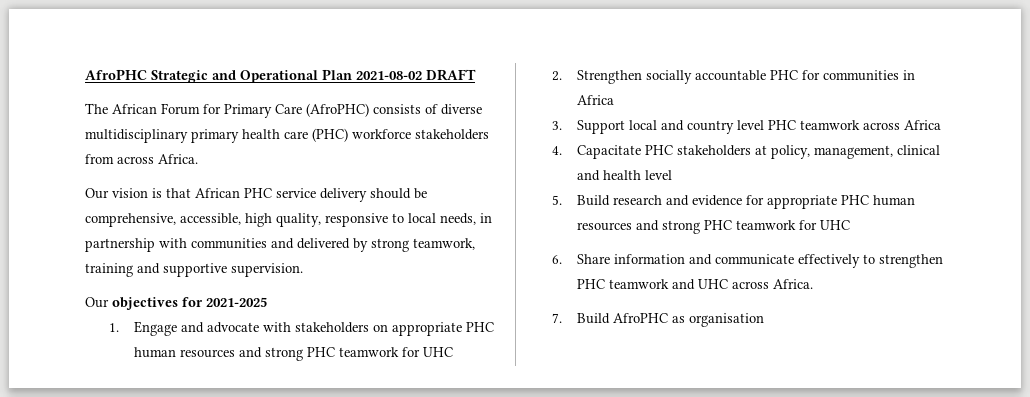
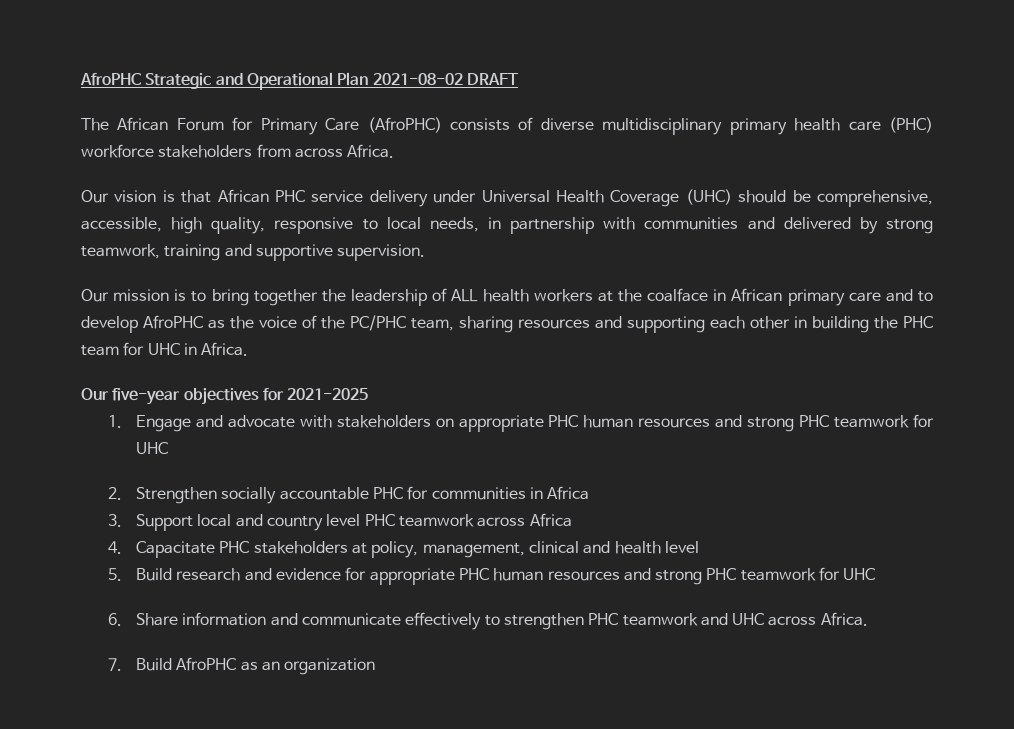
- Our vision is that African PHC service delivery should be comprehensive, accessible, high quality, responsive to local needs, in partnership with communities and delivered by strong teamwork, training and supportive supervision.
+ Our vision is that African PHC service delivery under Universal Health Coverage (UHC) should be comprehensive, accessible, high quality, responsive to local needs, in partnership with communities and delivered by strong teamwork, training and supportive supervision.
- Our objectives for 2021-2025
+ Our mission is to bring together the leadership of ALL health workers at the coalface in African primary care and to develop AfroPHC as the voice of the PC/PHC team, sharing resources and supporting each other in building the PHC team for UHC in Africa.
+ Our five-year objectives for 2021-2025
- 7. Build AfroPHC as organisation
+ 7. Build AfroPHC as an organization

